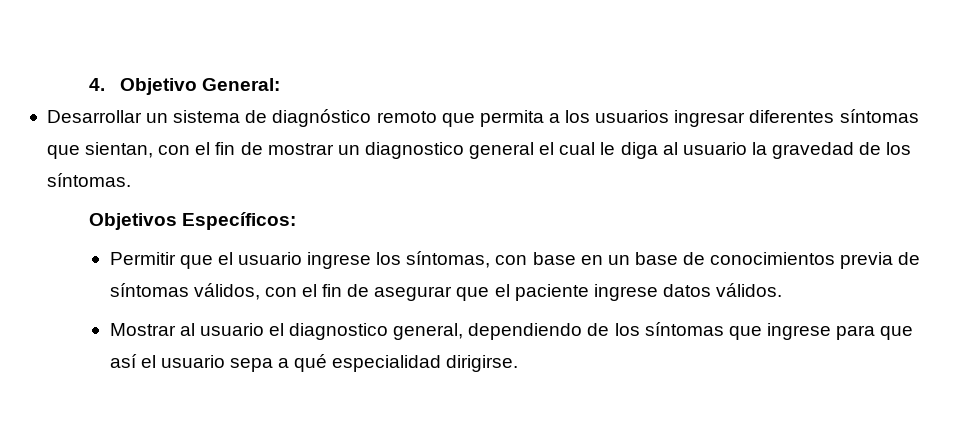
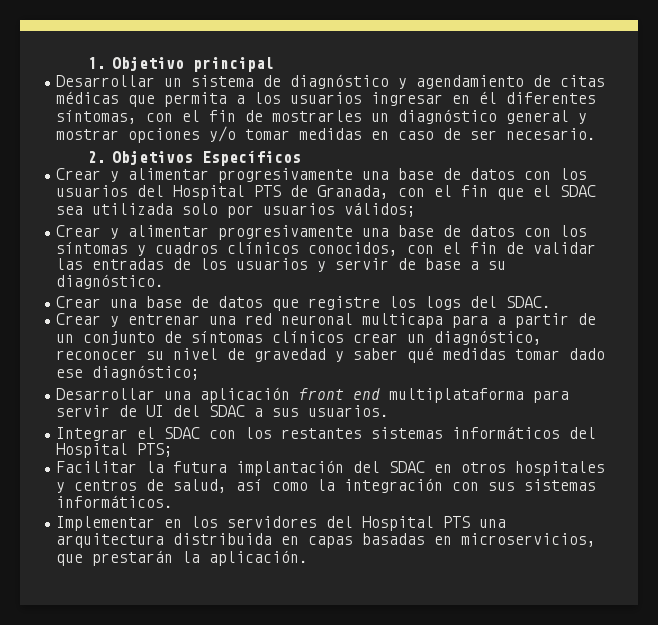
- 4. Objetivo General:
+ 1. Objetivo principal
- Desarrollar un sistema de diagnóstico remoto que permita a los usuarios ingresar diferentes síntomas que sientan, con el fin de mostrar un diagnostico general el cual le diga al usuario la gravedad de los síntomas.
- Objetivos Específicos:
- Permitir que el usuario ingrese los síntomas, con base en un base de conocimientos previa de síntomas válidos, con el fin de asegurar que el paciente ingrese datos válidos.
- Mostrar al usuario el diagnostico general, dependiendo de los síntomas que ingrese para que así el usuario sepa a qué especialidad dirigirse.
+ Desarrollar un sistema de diagnóstico y agendamiento de citas médicas que permita a los usuarios ingresar en él diferentes síntomas, con el fin de mostrarles un diagnóstico general y mostrar opciones y/o tomar medidas en caso de ser necesario.
+ 2. Objetivos Específicos
+ Crear y alimentar progresivamente una base de datos con los usuarios del Hospital PTS de Granada, con el fin que el SDAC sea utilizada solo por usuarios válidos;
+ Crear y alimentar progresivamente una base de datos con los síntomas y cuadros clínicos conocidos, con el fin de validar las entradas de los usuarios y servir de base a su diagnóstico.
+ Crear una base de datos que registre los logs del SDAC.
+ Crear y entrenar una red neuronal multicapa para a partir de un conjunto de síntomas clínicos crear un diagnóstico, reconocer su nivel de gravedad y saber qué medidas tomar dado ese diagnóstico;
+ Desarrollar una aplicación front end multiplataforma para servir de UI del SDAC a sus usuarios.
+ Integrar el SDAC con los restantes sistemas informáticos del Hospital PTS;
+ Facilitar la futura implantación del SDAC en otros hospitales y centros de salud, así como la integración con sus sistemas informáticos.
+ Implementar en los servidores del Hospital PTS una arquitectura distribuida en capas basadas en microservicios, que prestarán la aplicación.

